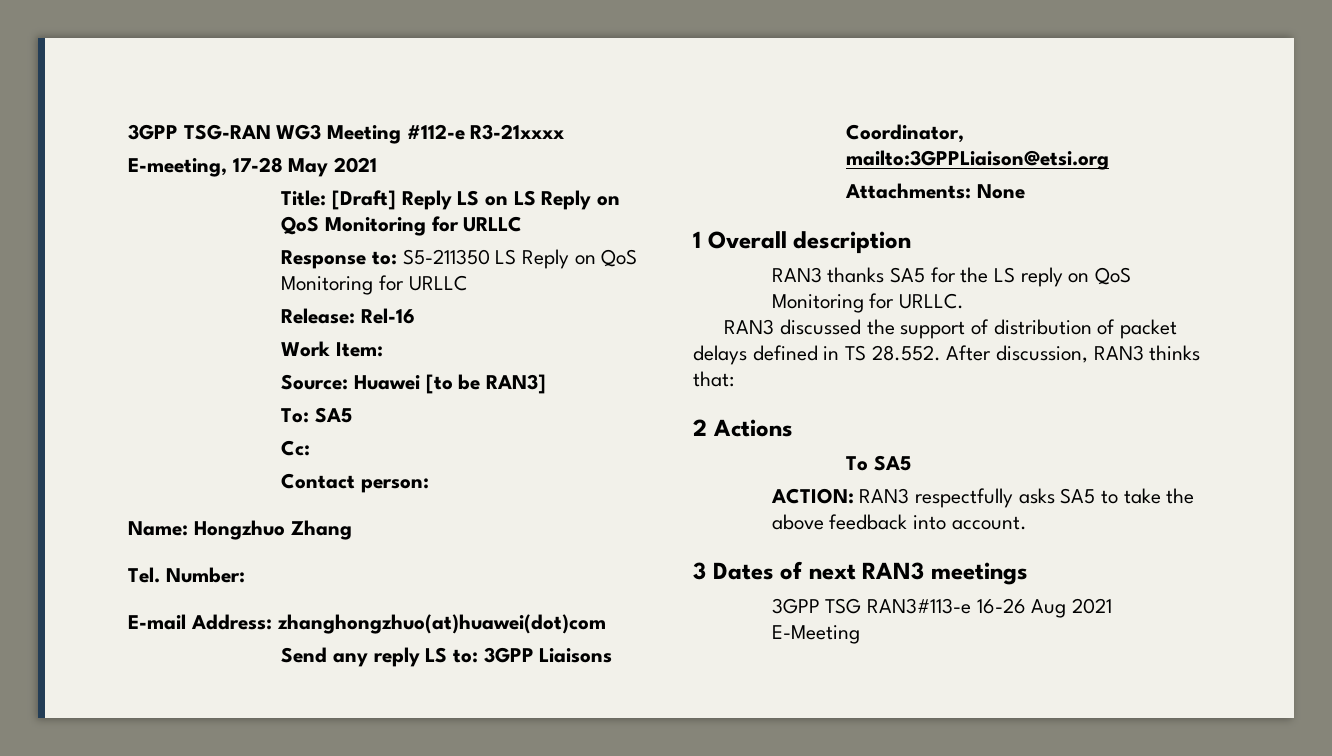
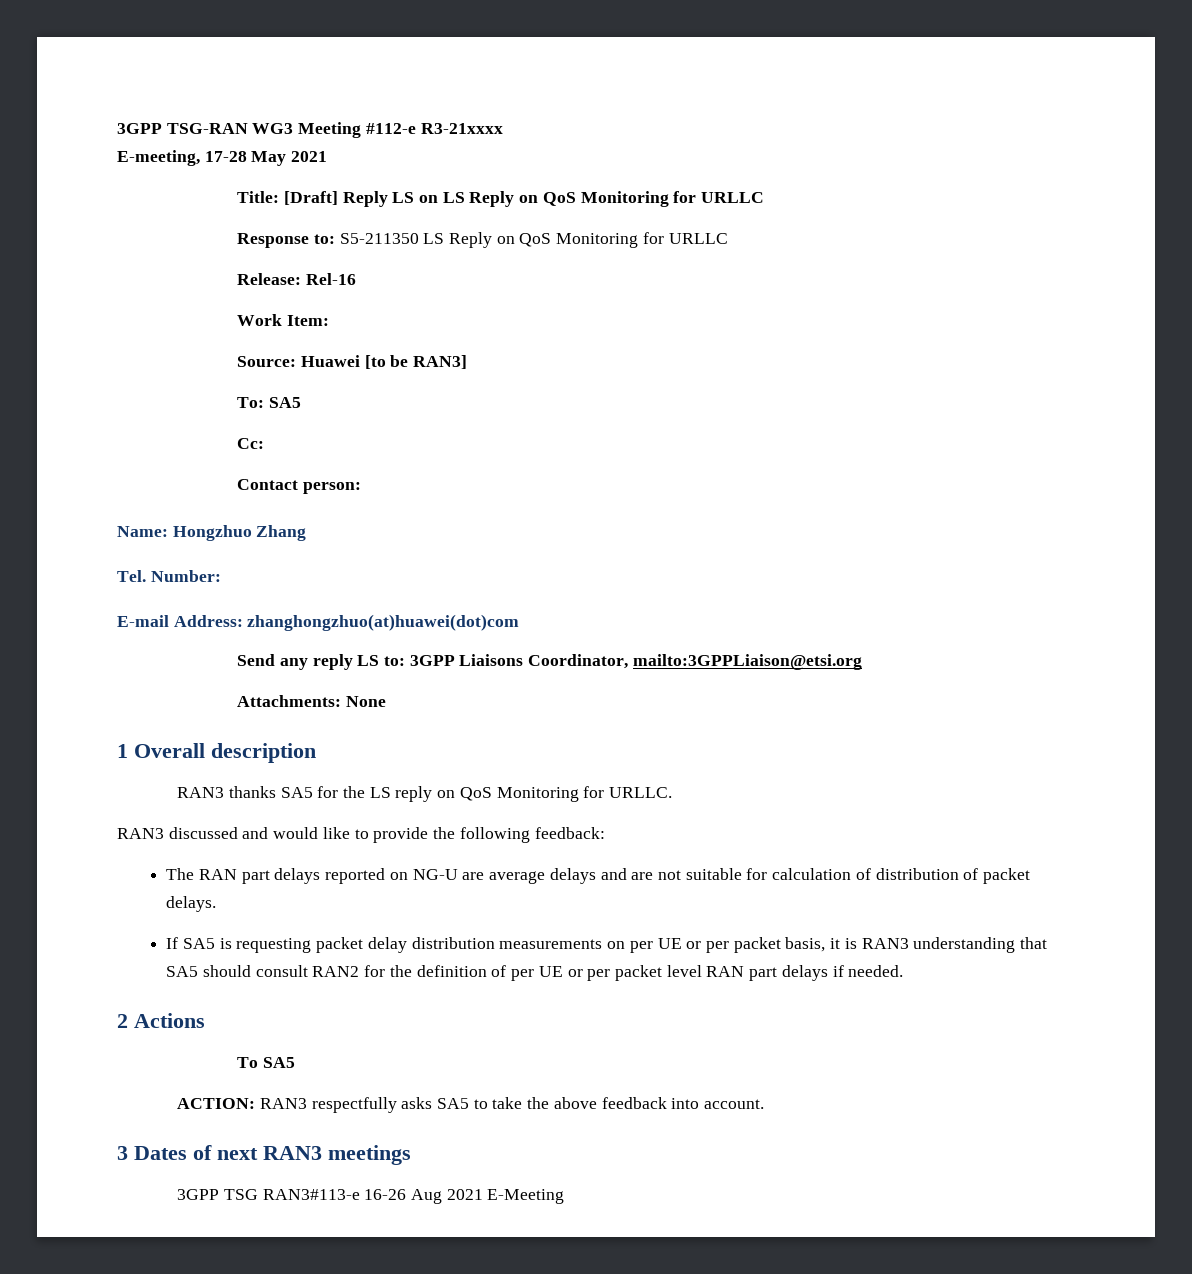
- RAN3 discussed the support of distribution of packet delays defined in TS 28.552. After discussion, RAN3 thinks that:
+ RAN3 discussed and would like to provide the following feedback:
+ The RAN part delays reported on NG-U are average delays and are not suitable for calculation of distribution of packet delays.
+ If SA5 is requesting packet delay distribution measurements on per UE or per packet basis, it is RAN3 understanding that SA5 should consult RAN2 for the definition of per UE or per packet level RAN part delays if needed.

